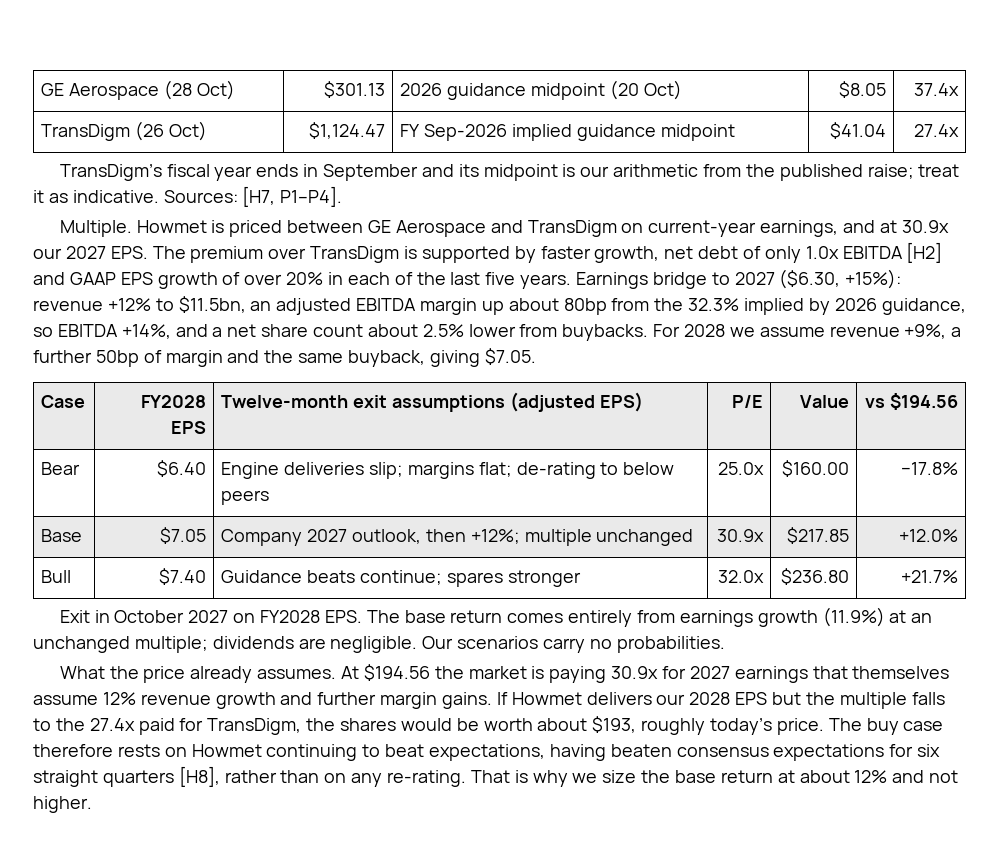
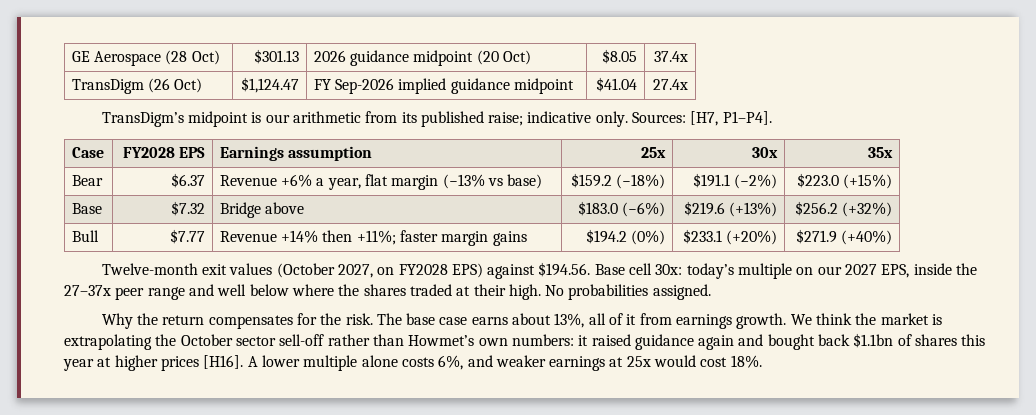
- TransDigm’s fiscal year ends in September and its midpoint is our arithmetic from the published raise; treat it as indicative.
+ TransDigm’s midpoint is our arithmetic from its published raise; indicative only.
- Multiple. Howmet is priced between GE Aerospace and TransDigm on current-year earnings, and at 30.9x our 2027 EPS. The premium over TransDigm is supported by faster growth, net debt of only 1.0x EBITDA [H2] and GAAP EPS growth of over 20% in each of the last five years. Earnings bridge to 2027 ($6.30, +15%): revenue +12% to $11.5bn, an adjusted EBITDA margin up about 80bp from the 32.3% implied by 2026 guidance, so EBITDA +14%, and a net share count about 2.5% lower from buybacks. For 2028 we assume revenue +9%, a further 50bp of margin and the same buyback, giving $7.05.
- Case | FY2028 EPS | Twelve-month exit assumptions (adjusted EPS) | P/E | Value | vs $194.56
- Bear | $6.40 | Engine deliveries slip; margins flat; de-rating to below peers | 25.0x | $160.00 | −17.8%
- Base | $7.05 | Company 2027 outlook, then +12%; multiple unchanged | 30.9x | $217.85 | +12.0%
- Bull | $7.40 | Guidance beats continue; spares stronger | 32.0x | $236.80 | +21.7%
- Exit in October 2027 on FY2028 EPS. The base return comes entirely from earnings growth (11.9%) at an unchanged multiple; dividends are negligible. Our scenarios carry no probabilities.
- What the price already assumes. At $194.56 the market is paying 30.9x for 2027 earnings that themselves assume 12% revenue growth and further margin gains. If Howmet delivers our 2028 EPS but the multiple falls to the 27.4x paid for TransDigm, the shares would be worth about $193, roughly today’s price. The buy case therefore rests on Howmet continuing to beat expectations, having beaten consensus expectations for six straight quarters [H8], rather than on any re-rating. That is why we size the base return at about 12% and not higher.
+ Case | FY2028 EPS | Earnings assumption | 25x | 30x | 35x
+ Bear | $6.37 | Revenue +6% a year, flat margin (−13% vs base) | $159.2 (−18%) | $191.1 (−2%) | $223.0 (+15%)
+ Base | $7.32 | Bridge above | $183.0 (−6%) | $219.6 (+13%) | $256.2 (+32%)
+ Bull | $7.77 | Revenue +14% then +11%; faster margin gains | $194.2 (0%) | $233.1 (+20%) | $271.9 (+40%)
+ Twelve-month exit values (October 2027, on FY2028 EPS) against $194.56. Base cell 30x: today’s multiple on our 2027 EPS, inside the 27–37x peer range and well below where the shares traded at their high. No probabilities assigned.
+ Why the return compensates for the risk. The base case earns about 13%, all of it from earnings growth. We think the market is extrapolating the October sector sell-off rather than Howmet’s own numbers: it raised guidance again and bought back $1.1bn of shares this year at higher prices [H16]. A lower multiple alone costs 6%, and weaker earnings at 25x would cost 18%.

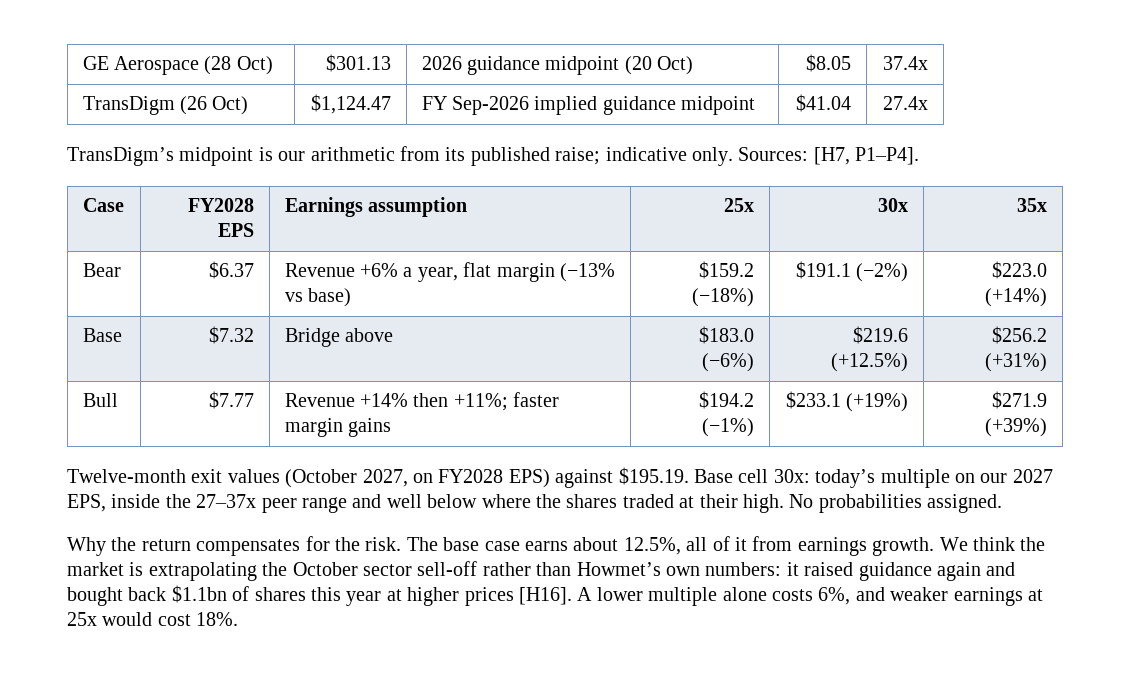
- Bear | $6.37 | Revenue +6% a year, flat margin (−13% vs base) | $159.2 (−18%) | $191.1 (−2%) | $223.0 (+15%)
+ Bear | $6.37 | Revenue +6% a year, flat margin (−13% vs base) | $159.2 (−18%) | $191.1 (−2%) | $223.0 (+14%)
- Base | $7.32 | Bridge above | $183.0 (−6%) | $219.6 (+13%) | $256.2 (+32%)
+ Base | $7.32 | Bridge above | $183.0 (−6%) | $219.6 (+12.5%) | $256.2 (+31%)
- Bull | $7.77 | Revenue +14% then +11%; faster margin gains | $194.2 (0%) | $233.1 (+20%) | $271.9 (+40%)
+ Bull | $7.77 | Revenue +14% then +11%; faster margin gains | $194.2 (−1%) | $233.1 (+19%) | $271.9 (+39%)
- Twelve-month exit values (October 2027, on FY2028 EPS) against $194.56. Base cell 30x: today’s multiple on our 2027 EPS, inside the 27–37x peer range and well below where the shares traded at their high.
+ Twelve-month exit values (October 2027, on FY2028 EPS) against $195.19. Base cell 30x: today’s multiple on our 2027 EPS, inside the 27–37x peer range and well below where the shares traded at their high.
- The base case earns about 13%, all of it from earnings growth.
+ The base case earns about 12.5%, all of it from earnings growth.

